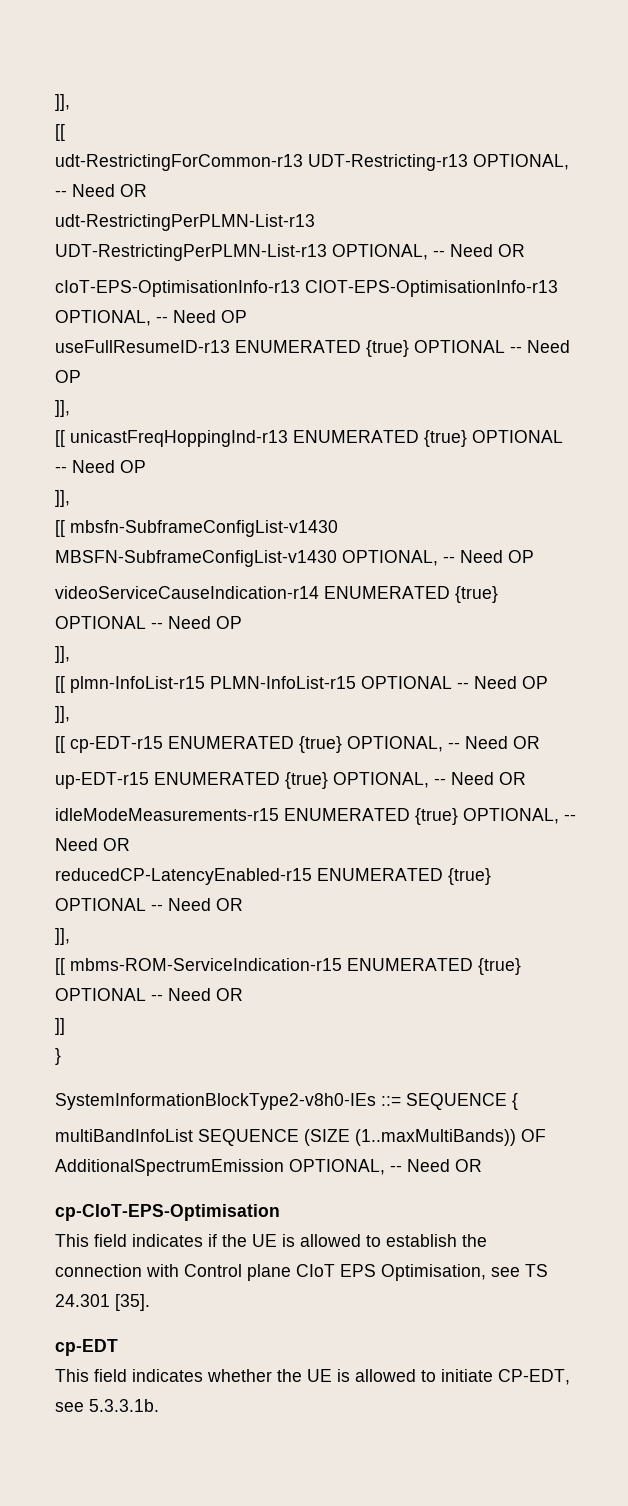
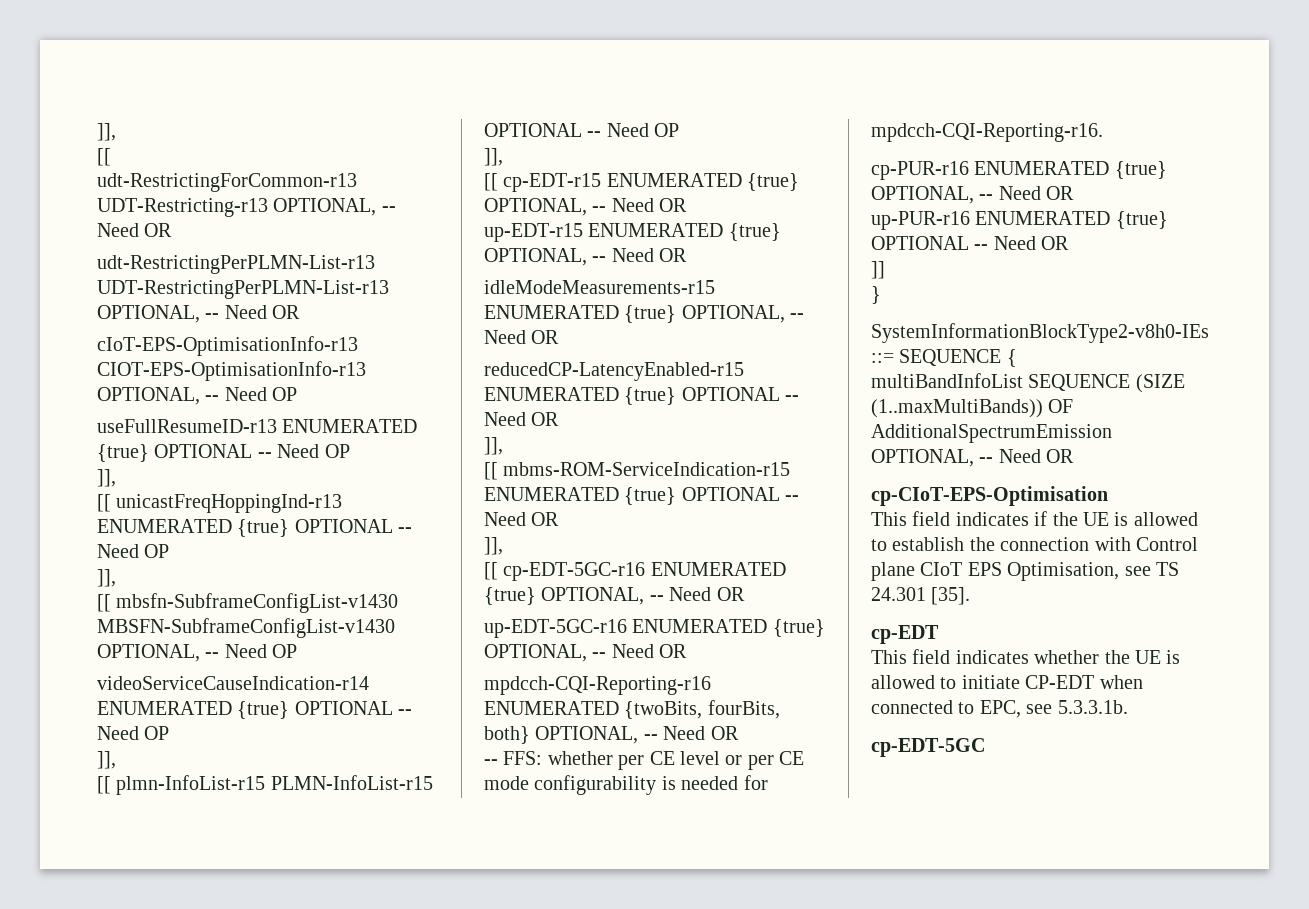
  [[ mbms-ROM-ServiceIndication-r15 ENUMERATED {true} OPTIONAL -- Need OR
+ ]],
+ [[ cp-EDT-5GC-r16 ENUMERATED {true} OPTIONAL, -- Need OR
+ up-EDT-5GC-r16 ENUMERATED {true} OPTIONAL, -- Need OR
+ mpdcch-CQI-Reporting-r16 ENUMERATED {twoBits, fourBits, both} OPTIONAL, -- Need OR
+ -- FFS: whether per CE level or per CE mode configurability is needed for mpdcch-CQI-Reporting-r16.
+ cp-PUR-r16 ENUMERATED {true} OPTIONAL, -- Need OR
+ up-PUR-r16 ENUMERATED {true} OPTIONAL -- Need OR
- This field indicates whether the UE is allowed to initiate CP-EDT, see 5.3.3.1b.
+ This field indicates whether the UE is allowed to initiate CP-EDT when connected to EPC, see 5.3.3.1b.
+ cp-EDT-5GC

